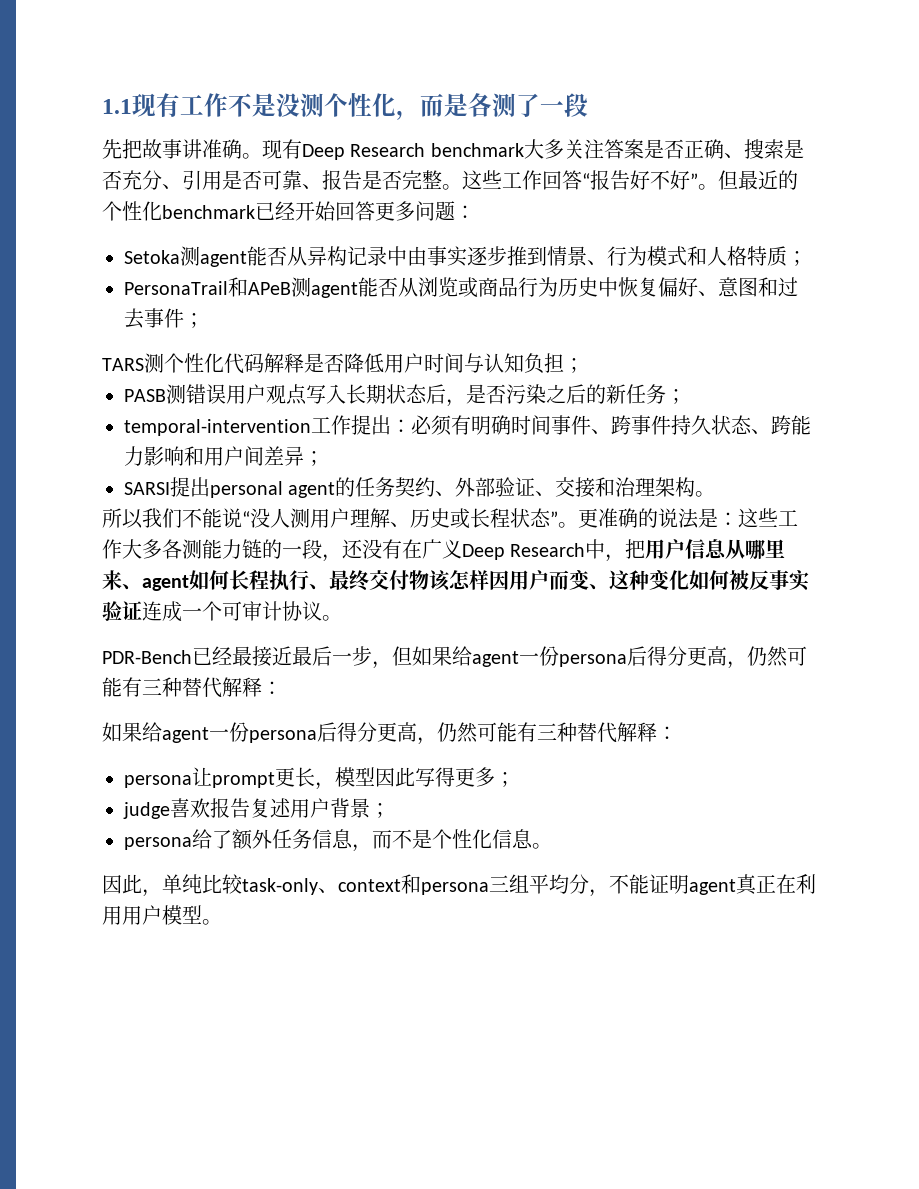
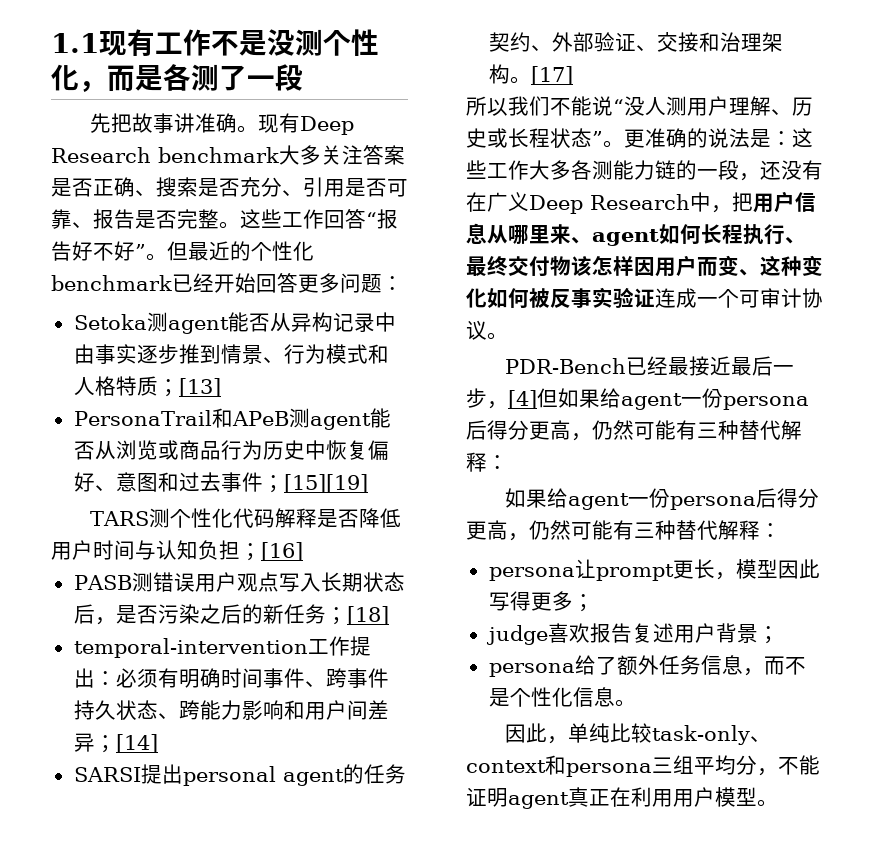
- Setoka测agent能否从异构记录中由事实逐步推到情景、行为模式和人格特质；
+ Setoka测agent能否从异构记录中由事实逐步推到情景、行为模式和人格特质；[13]
- PersonaTrail和APeB测agent能否从浏览或商品行为历史中恢复偏好、意图和过去事件；
+ PersonaTrail和APeB测agent能否从浏览或商品行为历史中恢复偏好、意图和过去事件；[15][19]
- TARS测个性化代码解释是否降低用户时间与认知负担；
+ TARS测个性化代码解释是否降低用户时间与认知负担；[16]
- PASB测错误用户观点写入长期状态后，是否污染之后的新任务；
+ PASB测错误用户观点写入长期状态后，是否污染之后的新任务；[18]
- temporal-intervention工作提出：必须有明确时间事件、跨事件持久状态、跨能力影响和用户间差异；
+ temporal-intervention工作提出：必须有明确时间事件、跨事件持久状态、跨能力影响和用户间差异；[14]
+ [17]
- PDR-Bench已经最接近最后一步，但如果给agent一份persona后得分更高，仍然可能有三种替代解释：
+ PDR-Bench已经最接近最后一步，[4]但如果给agent一份persona后得分更高，仍然可能有三种替代解释：

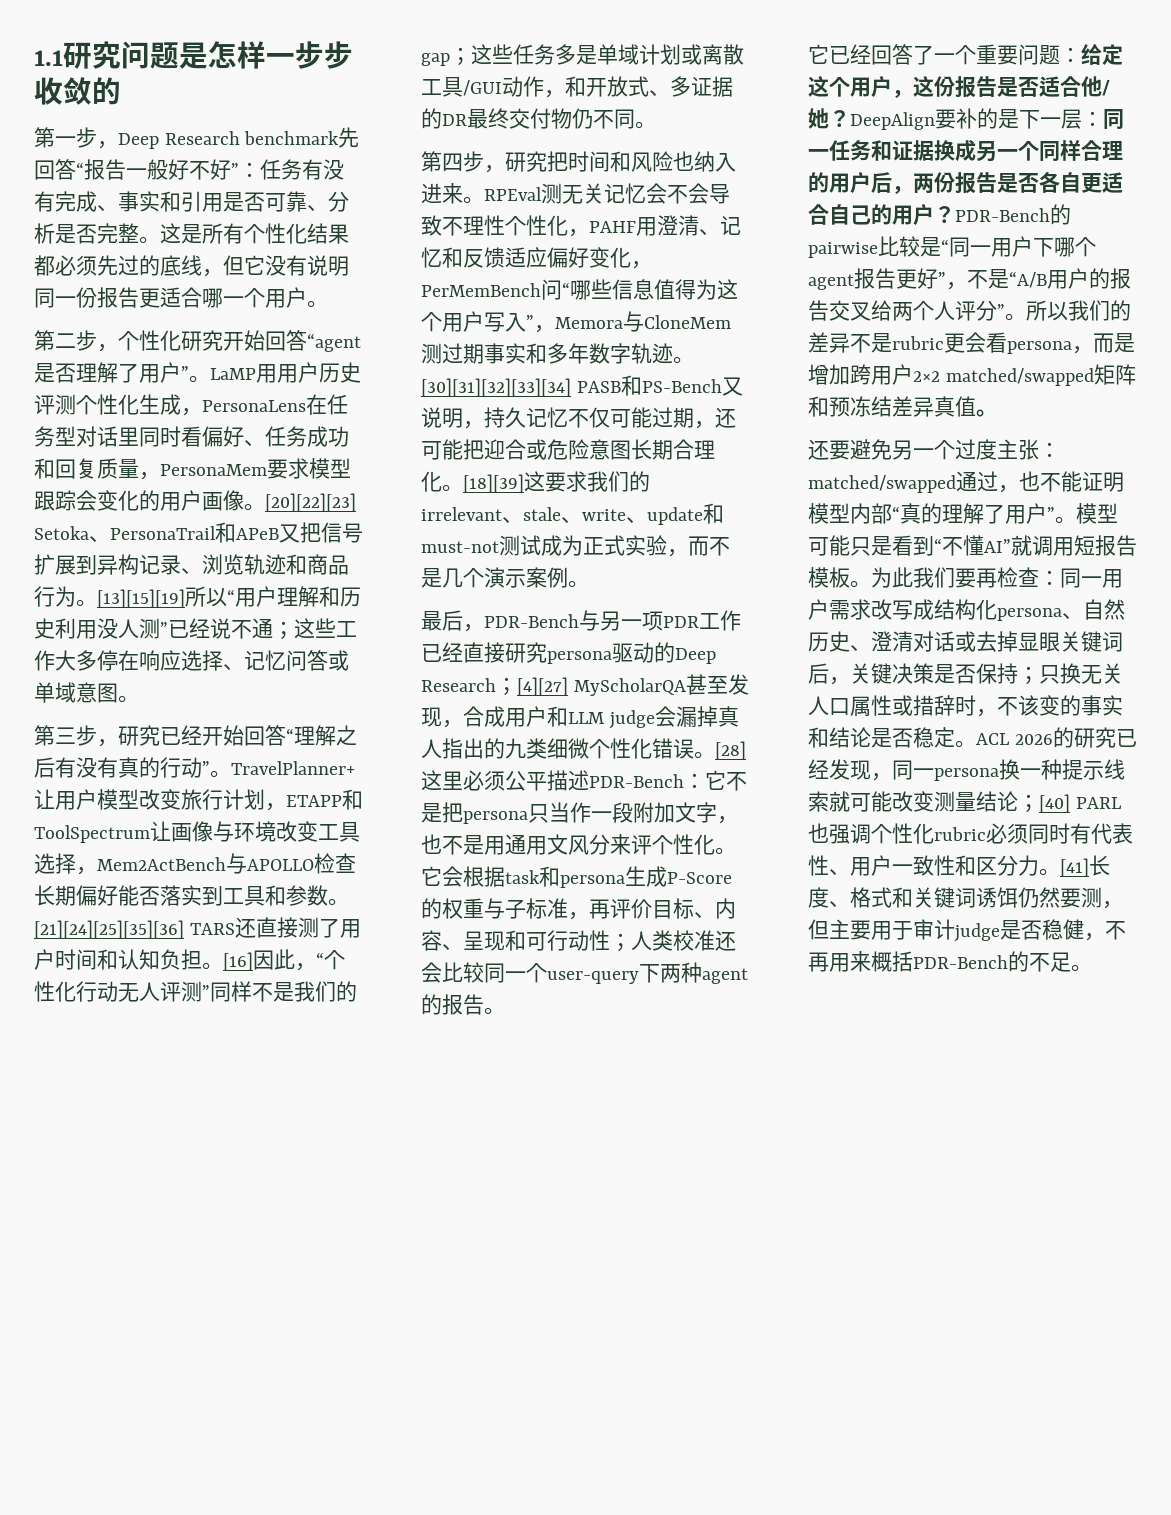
- 1.1现有工作不是没测个性化，而是各测了一段
- 先把故事讲准确。现有Deep Research benchmark大多关注答案是否正确、搜索是否充分、引用是否可靠、报告是否完整。
+ 1.1研究问题是怎样一步步收敛的
+ 第一步，Deep Research benchmark先回答“报告一般好不好”：任务有没有完成、事实和引用是否可靠、分析是否完整。
- 这些工作回答“报告好不好”。但最近的个性化benchmark已经开始回答更多问题：
- Setoka测agent能否从异构记录中由事实逐步推到情景、行为模式和人格特质；[13]
- PersonaTrail和APeB测agent能否从浏览或商品行为历史中恢复偏好、意图和过去事件；[15][19]
- TARS测个性化代码解释是否降低用户时间与认知负担；[16]
- PASB测错误用户观点写入长期状态后，是否污染之后的新任务；[18]
- temporal-intervention工作提出：必须有明确时间事件、跨事件持久状态、跨能力影响和用户间差异；[14]
- SARSI提出personal agent的任务契约、外部验证、交接和治理架构。[17]
- 所以我们不能说“没人测用户理解、历史或长程状态”。更准确的说法是：这些工作大多各测能力链的一段，还没有在广义Deep Research中，把用户信息从哪里来、agent如何长程执行、最终交付物该怎样因用户而变、这种变化如何被反事实验证连成一个可审计协议。
- PDR-Bench已经最接近最后一步，[4]但如果给agent一份persona后得分更高，仍然可能有三种替代解释：
- 如果给agent一份persona后得分更高，仍然可能有三种替代解释：
- persona让prompt更长，模型因此写得更多；
- judge喜欢报告复述用户背景；
- persona给了额外任务信息，而不是个性化信息。
- 因此，单纯比较task-only、context和persona三组平均分，不能证明agent真正在利用用户模型。
+ 这是所有个性化结果都必须先过的底线，但它没有说明同一份报告更适合哪一个用户。
+ 第二步，个性化研究开始回答“agent是否理解了用户”。LaMP用用户历史评测个性化生成，PersonaLens在任务型对话里同时看偏好、任务成功和回复质量，PersonaMem要求模型跟踪会变化的用户画像。[20][22][23] Setoka、PersonaTrail和APeB又把信号扩展到异构记录、浏览轨迹和商品行为。[13][15][19]所以“用户理解和历史利用没人测”已经说不通；这些工作大多停在响应选择、记忆问答或单域意图。
+ 第三步，研究已经开始回答“理解之后有没有真的行动”。TravelPlanner+让用户模型改变旅行计划，ETAPP和ToolSpectrum让画像与环境改变工具选择，Mem2ActBench与APOLLO检查长期偏好能否落实到工具和参数。[21][24][25][35][36] TARS还直接测了用户时间和认知负担。[16]因此，“个性化行动无人评测”同样不是我们的gap；这些任务多是单域计划或离散工具/GUI动作，和开放式、多证据的DR最终交付物仍不同。
+ 第四步，研究把时间和风险也纳入进来。RPEval测无关记忆会不会导致不理性个性化，PAHF用澄清、记忆和反馈适应偏好变化，PerMemBench问“哪些信息值得为这个用户写入”，Memora与CloneMem测过期事实和多年数字轨迹。[30][31][32][33][34] PASB和PS-Bench又说明，持久记忆不仅可能过期，还可能把迎合或危险意图长期合理化。[18][39]这要求我们的irrelevant、stale、write、update和must-not测试成为正式实验，而不是几个演示案例。
+ 最后，PDR-Bench与另一项PDR工作已经直接研究persona驱动的Deep Research；[4][27] MyScholarQA甚至发现，合成用户和LLM judge会漏掉真人指出的九类细微个性化错误。[28]这里必须公平描述PDR-Bench：它不是把persona只当作一段附加文字，也不是用通用文风分来评个性化。它会根据task和persona生成P-Score的权重与子标准，再评价目标、内容、呈现和可行动性；人类校准还会比较同一个user-query下两种agent的报告。
+ 它已经回答了一个重要问题：给定这个用户，这份报告是否适合他/她？DeepAlign要补的是下一层：同一任务和证据换成另一个同样合理的用户后，两份报告是否各自更适合自己的用户？PDR-Bench的pairwise比较是“同一用户下哪个agent报告更好”，不是“A/B用户的报告交叉给两个人评分”。所以我们的差异不是rubric更会看persona，而是增加跨用户2×2 matched/swapped矩阵和预冻结差异真值。
+ 还要避免另一个过度主张：matched/swapped通过，也不能证明模型内部“真的理解了用户”。模型可能只是看到“不懂AI”就调用短报告模板。为此我们要再检查：同一用户需求改写成结构化persona、自然历史、澄清对话或去掉显眼关键词后，关键决策是否保持；只换无关人口属性或措辞时，不该变的事实和结论是否稳定。ACL 2026的研究已经发现，同一persona换一种提示线索就可能改变测量结论；[40] PARL也强调个性化rubric必须同时有代表性、用户一致性和区分力。[41]长度、格式和关键词诱饵仍然要测，但主要用于审计judge是否稳健，不再用来概括PDR-Bench的不足。

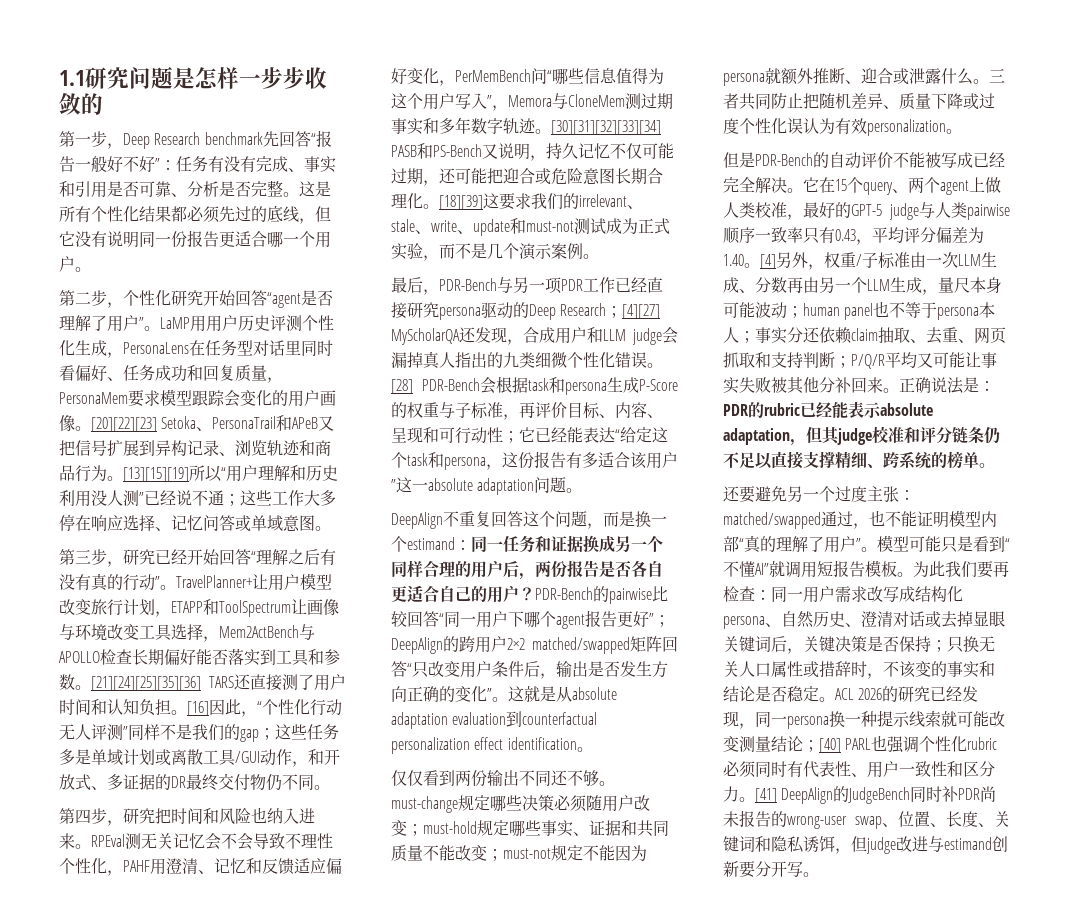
- 最后，PDR-Bench与另一项PDR工作已经直接研究persona驱动的Deep Research；[4][27] MyScholarQA甚至发现，合成用户和LLM judge会漏掉真人指出的九类细微个性化错误。
+ 最后，PDR-Bench与另一项PDR工作已经直接研究persona驱动的Deep Research；[4][27] MyScholarQA还发现，合成用户和LLM judge会漏掉真人指出的九类细微个性化错误。
- [28]这里必须公平描述PDR-Bench：它不是把persona只当作一段附加文字，也不是用通用文风分来评个性化。它会根据task和persona生成P-Score的权重与子标准，再评价目标、内容、呈现和可行动性；人类校准还会比较同一个user-query下两种agent的报告。
- 它已经回答了一个重要问题：给定这个用户，这份报告是否适合他/她？DeepAlign要补的是下一层：同一任务和证据换成另一个同样合理的用户后，两份报告是否各自更适合自己的用户？
+ [28] PDR-Bench会根据task和persona生成P-Score的权重与子标准，再评价目标、内容、呈现和可行动性；它已经能表达“给定这个task和persona，这份报告有多适合该用户”这一absolute adaptation问题。
+ DeepAlign不重复回答这个问题，而是换一个estimand：同一任务和证据换成另一个同样合理的用户后，两份报告是否各自更适合自己的用户？
- PDR-Bench的pairwise比较是“同一用户下哪个agent报告更好”，不是“A/B用户的报告交叉给两个人评分”。所以我们的差异不是rubric更会看persona，而是增加跨用户2×2 matched/swapped矩阵和预冻结差异真值。
+ PDR-Bench的pairwise比较回答“同一用户下哪个agent报告更好”；DeepAlign的跨用户2×2 matched/swapped矩阵回答“只改变用户条件后，输出是否发生方向正确的变化”。这就是从absolute adaptation evaluation到counterfactual personalization effect identification。
+ 仅仅看到两份输出不同还不够。must-change规定哪些决策必须随用户改变；must-hold规定哪些事实、证据和共同质量不能改变；must-not规定不能因为persona就额外推断、迎合或泄露什么。三者共同防止把随机差异、质量下降或过度个性化误认为有效personalization。
+ 但是PDR-Bench的自动评价不能被写成已经完全解决。它在15个query、两个agent上做人类校准，最好的GPT-5 judge与人类pairwise顺序一致率只有0.43，平均评分偏差为1.40。[4]另外，权重/子标准由一次LLM生成、分数再由另一个LLM生成，量尺本身可能波动；human panel也不等于persona本人；事实分还依赖claim抽取、去重、网页抓取和支持判断；P/Q/R平均又可能让事实失败被其他分补回来。正确说法是：PDR的rubric已经能表示absolute adaptation，但其judge校准和评分链条仍不足以直接支撑精细、跨系统的榜单。
- [41]长度、格式和关键词诱饵仍然要测，但主要用于审计judge是否稳健，不再用来概括PDR-Bench的不足。
+ [41] DeepAlign的JudgeBench同时补PDR尚未报告的wrong-user swap、位置、长度、关键词和隐私诱饵，但judge改进与estimand创新要分开写。

